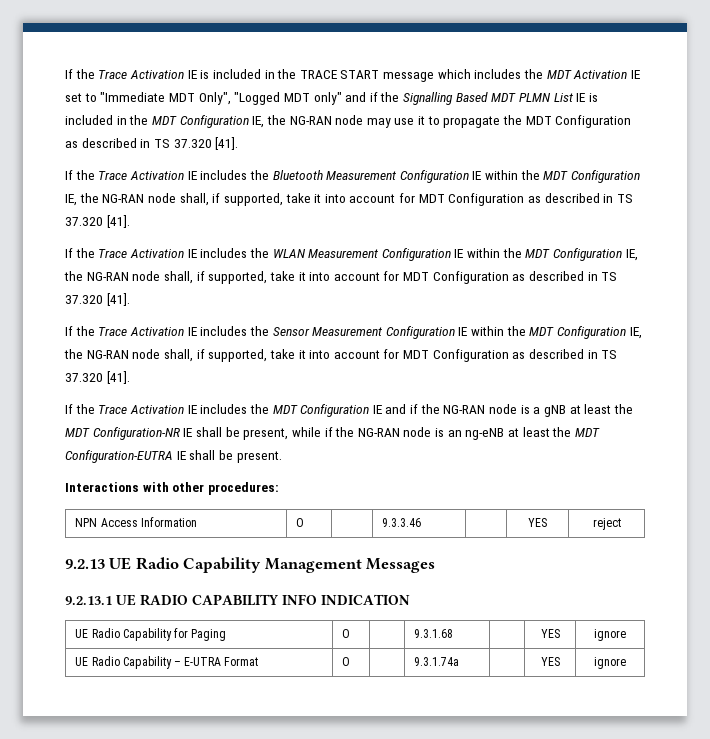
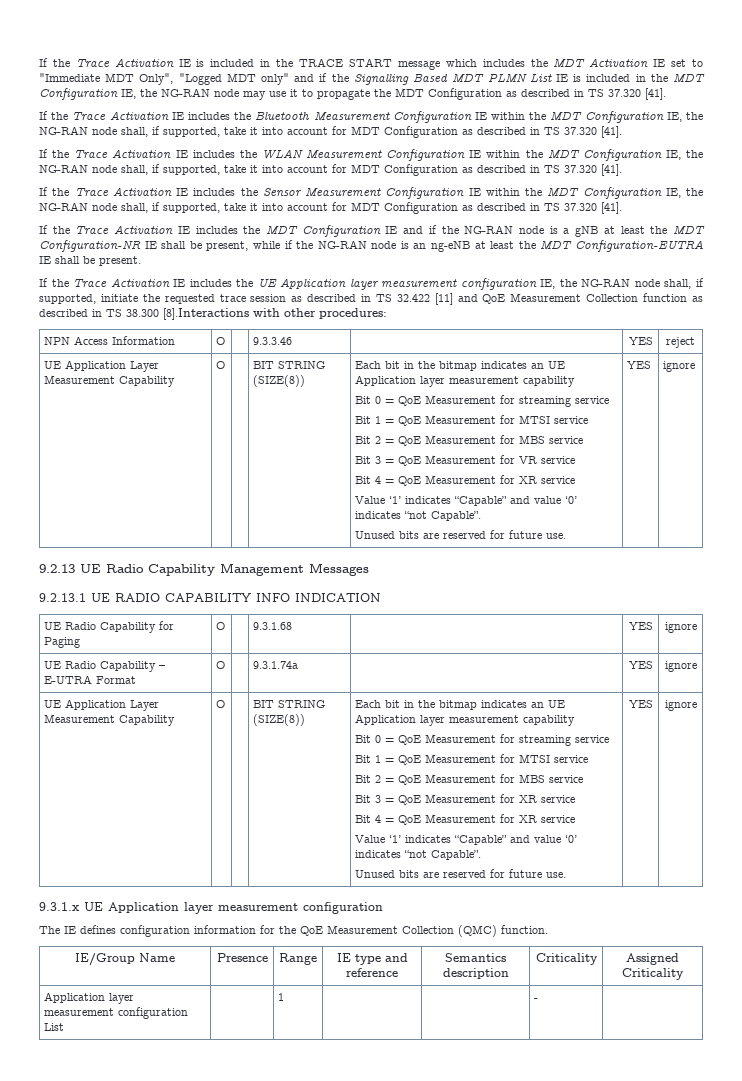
- Interactions with other procedures:
+ If the Trace Activation IE includes the UE Application layer measurement configuration IE, the NG-RAN node shall, if supported, initiate the requested trace session as described in TS 32.422 [11] and QoE Measurement Collection function as described in TS 38.300 [8].Interactions with other procedures:
  NPN Access Information | O | | 9.3.3.46 | | YES | reject
+ UE Application Layer Measurement Capability | O | | BIT STRING (SIZE(8)) | Each bit in the bitmap indicates an UE Application layer measurement capability
+ Bit 0 = QoE Measurement for streaming service
+ Bit 1 = QoE Measurement for MTSI service
+ Bit 2 = QoE Measurement for MBS service
+ Bit 3 = QoE Measurement for VR service
+ Bit 4 = QoE Measurement for XR service
+ Value ‘1’ indicates “Capable” and value ‘0’ indicates “not Capable”.
+ Unused bits are reserved for future use. | YES | ignore
  UE Radio Capability – E-UTRA Format | O | | 9.3.1.74a | | YES | ignore
+ UE Application Layer Measurement Capability | O | | BIT STRING (SIZE(8)) | Each bit in the bitmap indicates an UE Application layer measurement capability
+ Bit 0 = QoE Measurement for streaming service
+ Bit 1 = QoE Measurement for MTSI service
+ Bit 2 = QoE Measurement for MBS service
+ Bit 3 = QoE Measurement for XR service
+ Bit 4 = QoE Measurement for XR service
+ Value ‘1’ indicates “Capable” and value ‘0’ indicates “not Capable”.
+ Unused bits are reserved for future use. | YES | ignore
+ 9.3.1.x UE Application layer measurement configuration
+ The IE defines configuration information for the QoE Measurement Collection (QMC) function.
+ IE/Group Name | Presence | Range | IE type and reference | Semantics description | Criticality | Assigned Criticality
+ Application layer measurement configuration List | | 1 | | | - |

